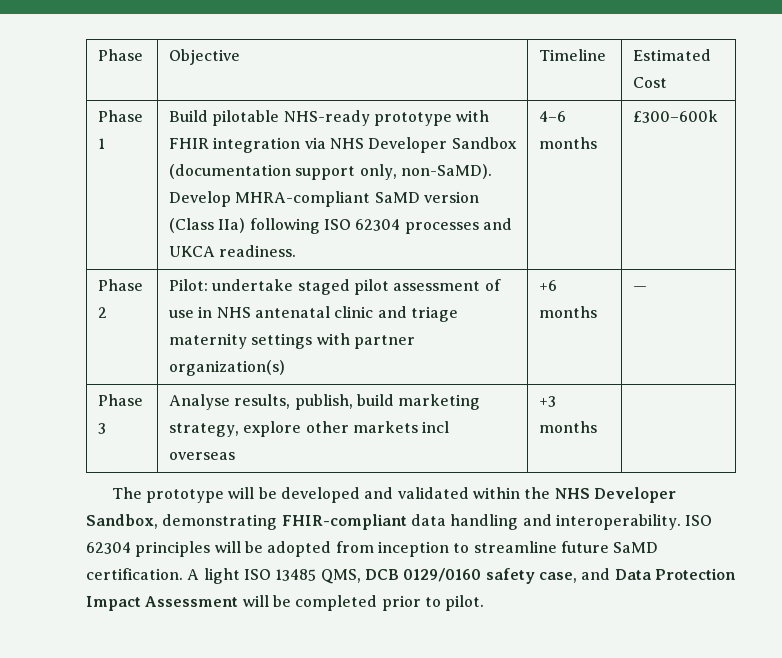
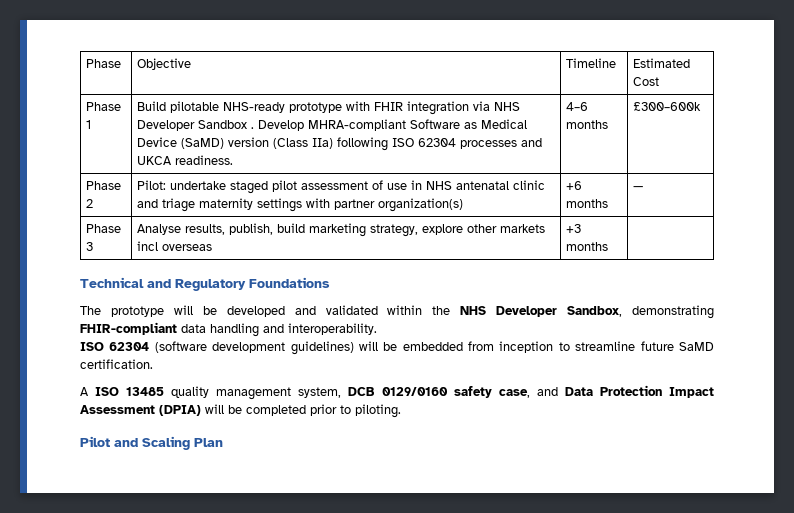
- Phase 1 | Build pilotable NHS-ready prototype with FHIR integration via NHS Developer Sandbox (documentation support only, non-SaMD). Develop MHRA-compliant SaMD version (Class IIa) following ISO 62304 processes and UKCA readiness. | 4–6 months | £300–600k
+ Phase 1 | Build pilotable NHS-ready prototype with FHIR integration via NHS Developer Sandbox . Develop MHRA-compliant Software as Medical Device (SaMD) version (Class IIa) following ISO 62304 processes and UKCA readiness. | 4–6 months | £300–600k
+ Technical and Regulatory Foundations
- The prototype will be developed and validated within the NHS Developer Sandbox, demonstrating FHIR-compliant data handling and interoperability. ISO 62304 principles will be adopted from inception to streamline future SaMD certification. A light ISO 13485 QMS, DCB 0129/0160 safety case, and Data Protection Impact Assessment will be completed prior to pilot.
+ The prototype will be developed and validated within the NHS Developer Sandbox, demonstrating FHIR-compliant data handling and interoperability.
+ ISO 62304 (software development guidelines) will be embedded from inception to streamline future SaMD certification.
+ A ISO 13485 quality management system, DCB 0129/0160 safety case, and Data Protection Impact Assessment (DPIA) will be completed prior to piloting.
+ Pilot and Scaling Plan

